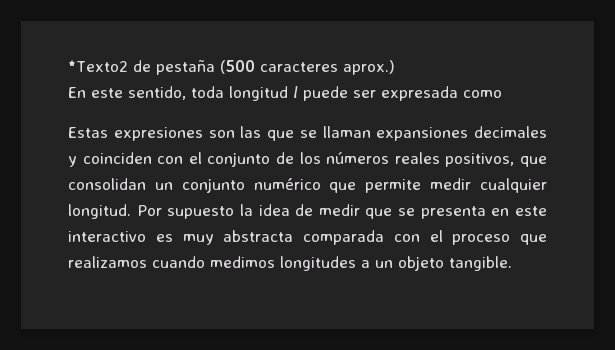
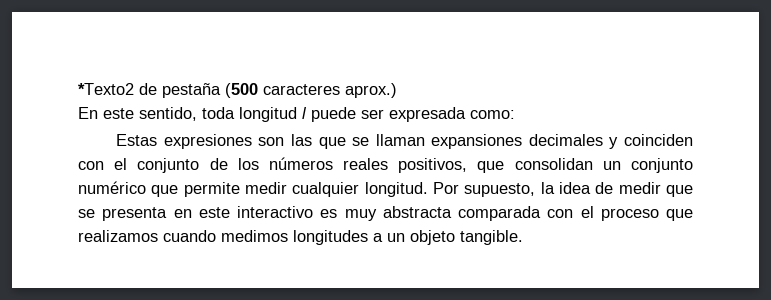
- En este sentido, toda longitud l puede ser expresada como
+ En este sentido, toda longitud l puede ser expresada como:
- Por supuesto la idea de medir que se presenta en este interactivo es muy abstracta comparada con el proceso que realizamos cuando medimos longitudes a un objeto tangible.
+ Por supuesto, la idea de medir que se presenta en este interactivo es muy abstracta comparada con el proceso que realizamos cuando medimos longitudes a un objeto tangible.

